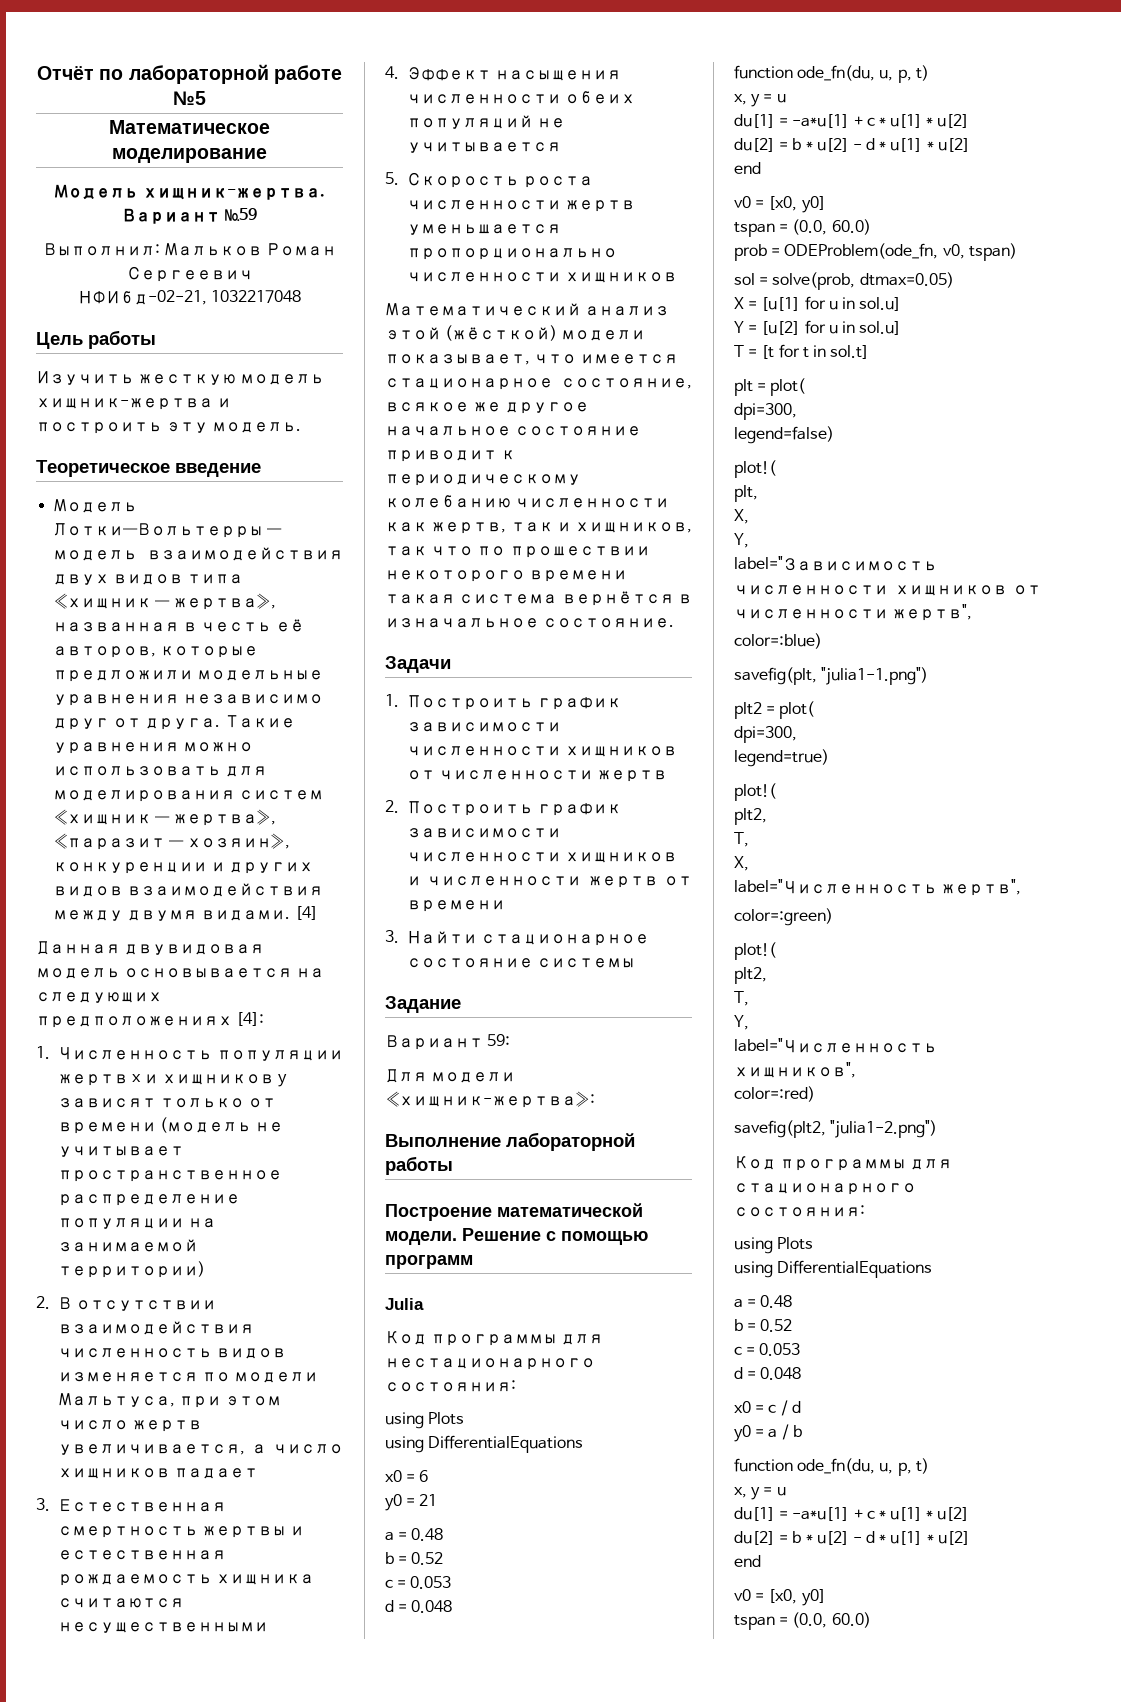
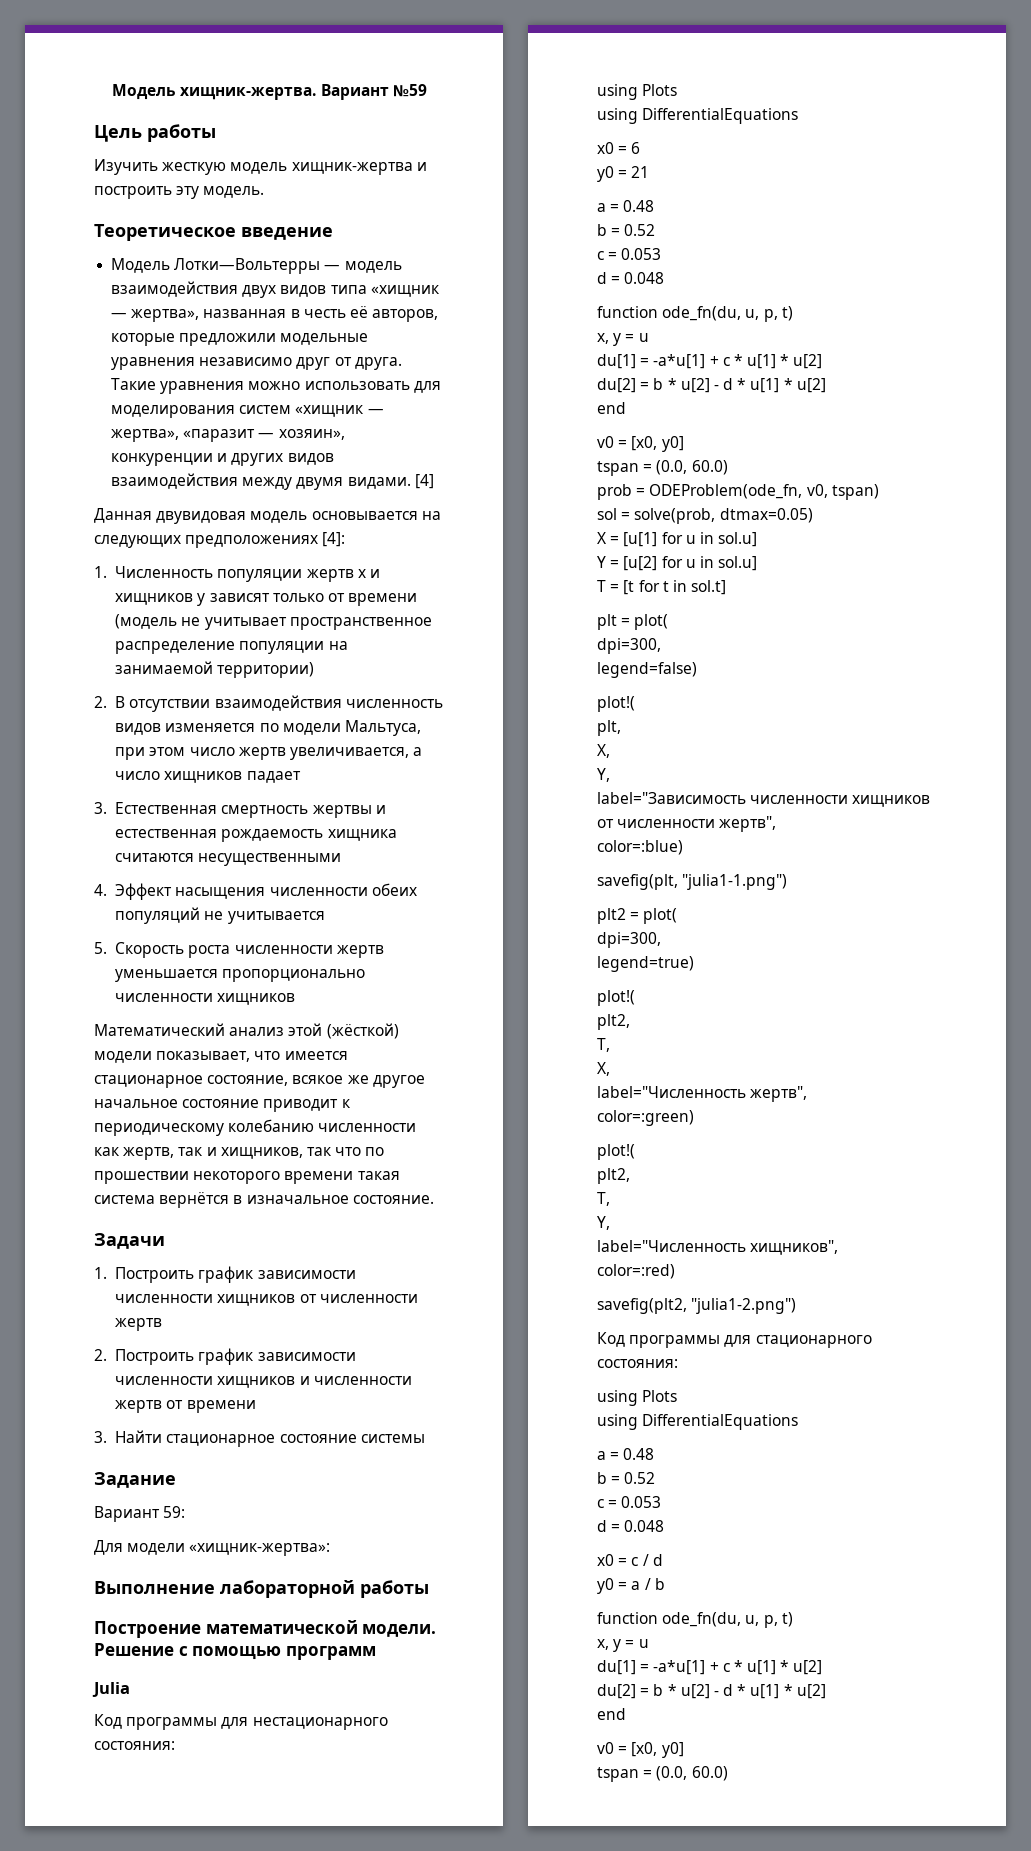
- Отчёт по лабораторной работе №5
- Математическое моделирование
  Модель хищник-жертва. Вариант №59
- Выполнил: Мальков Роман Сергеевич
- НФИбд-02-21, 1032217048

